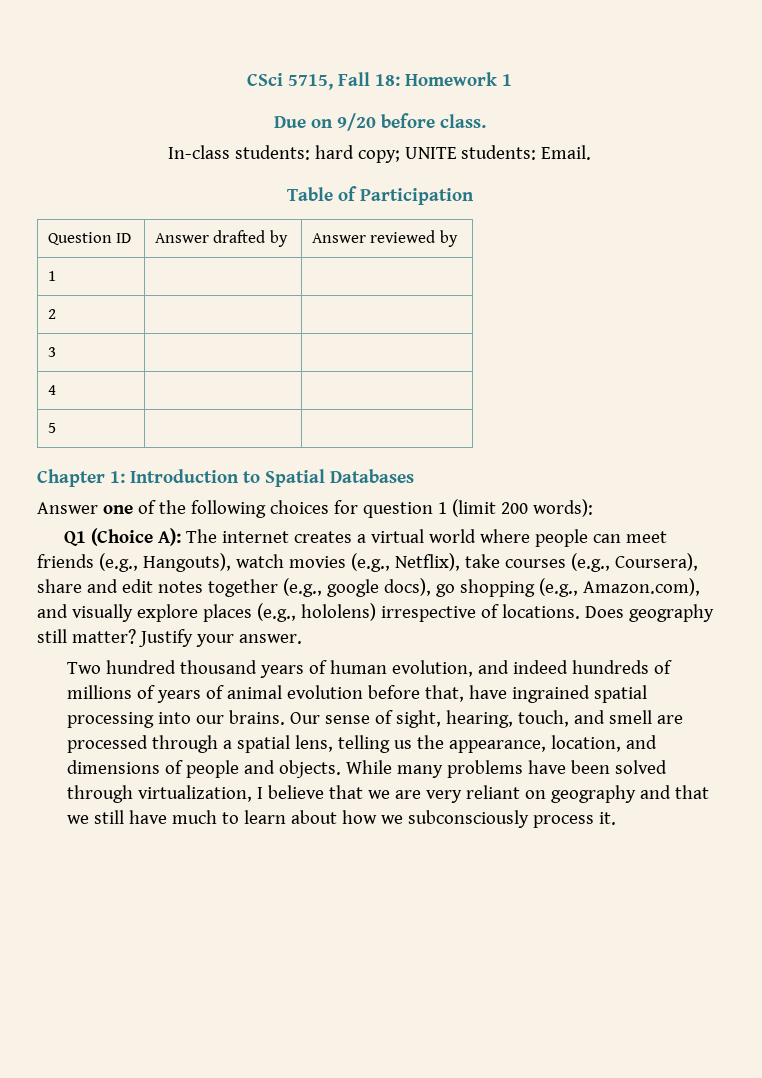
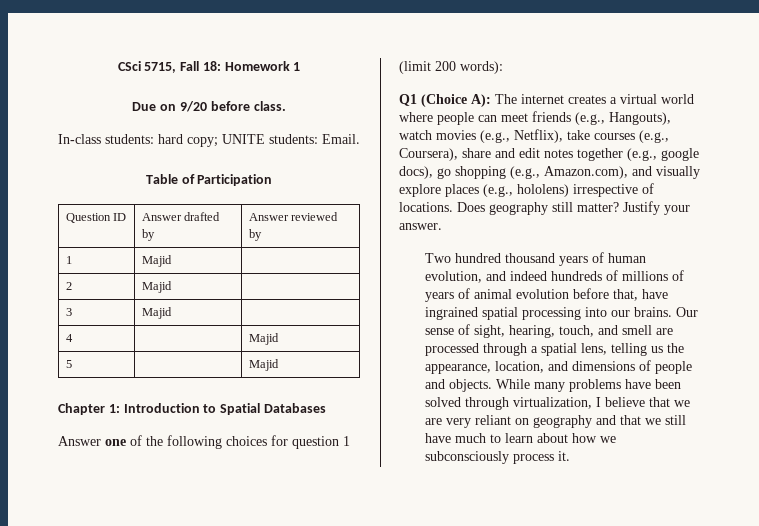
- 1 | |
+ 1 | Majid |
- 2 | |
+ 2 | Majid |
- 3 | |
+ 3 | Majid |
- 4 | |
+ 4 | | Majid
- 5 | |
+ 5 | | Majid

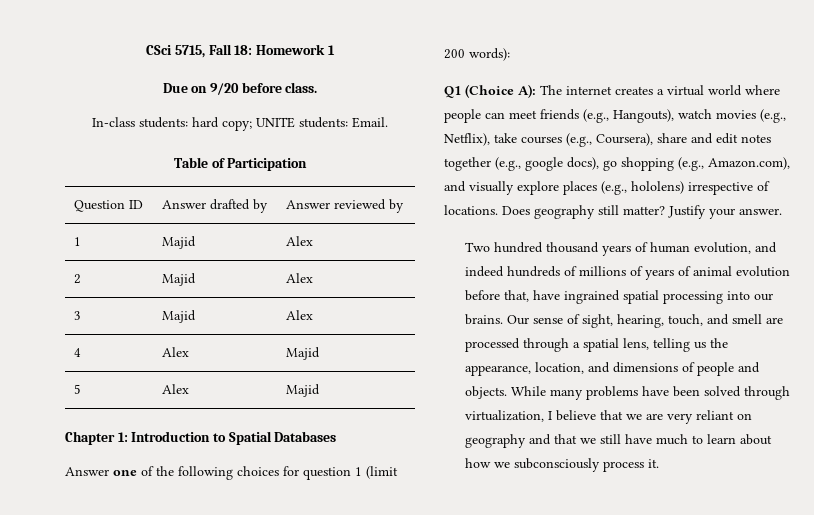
- 1 | Majid |
+ 1 | Majid | Alex
- 2 | Majid |
+ 2 | Majid | Alex
- 3 | Majid |
+ 3 | Majid | Alex
- 4 | | Majid
+ 4 | Alex | Majid
- 5 | | Majid
+ 5 | Alex | Majid

